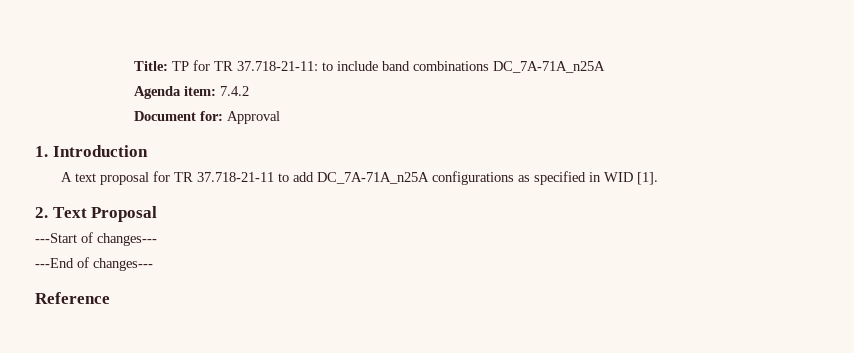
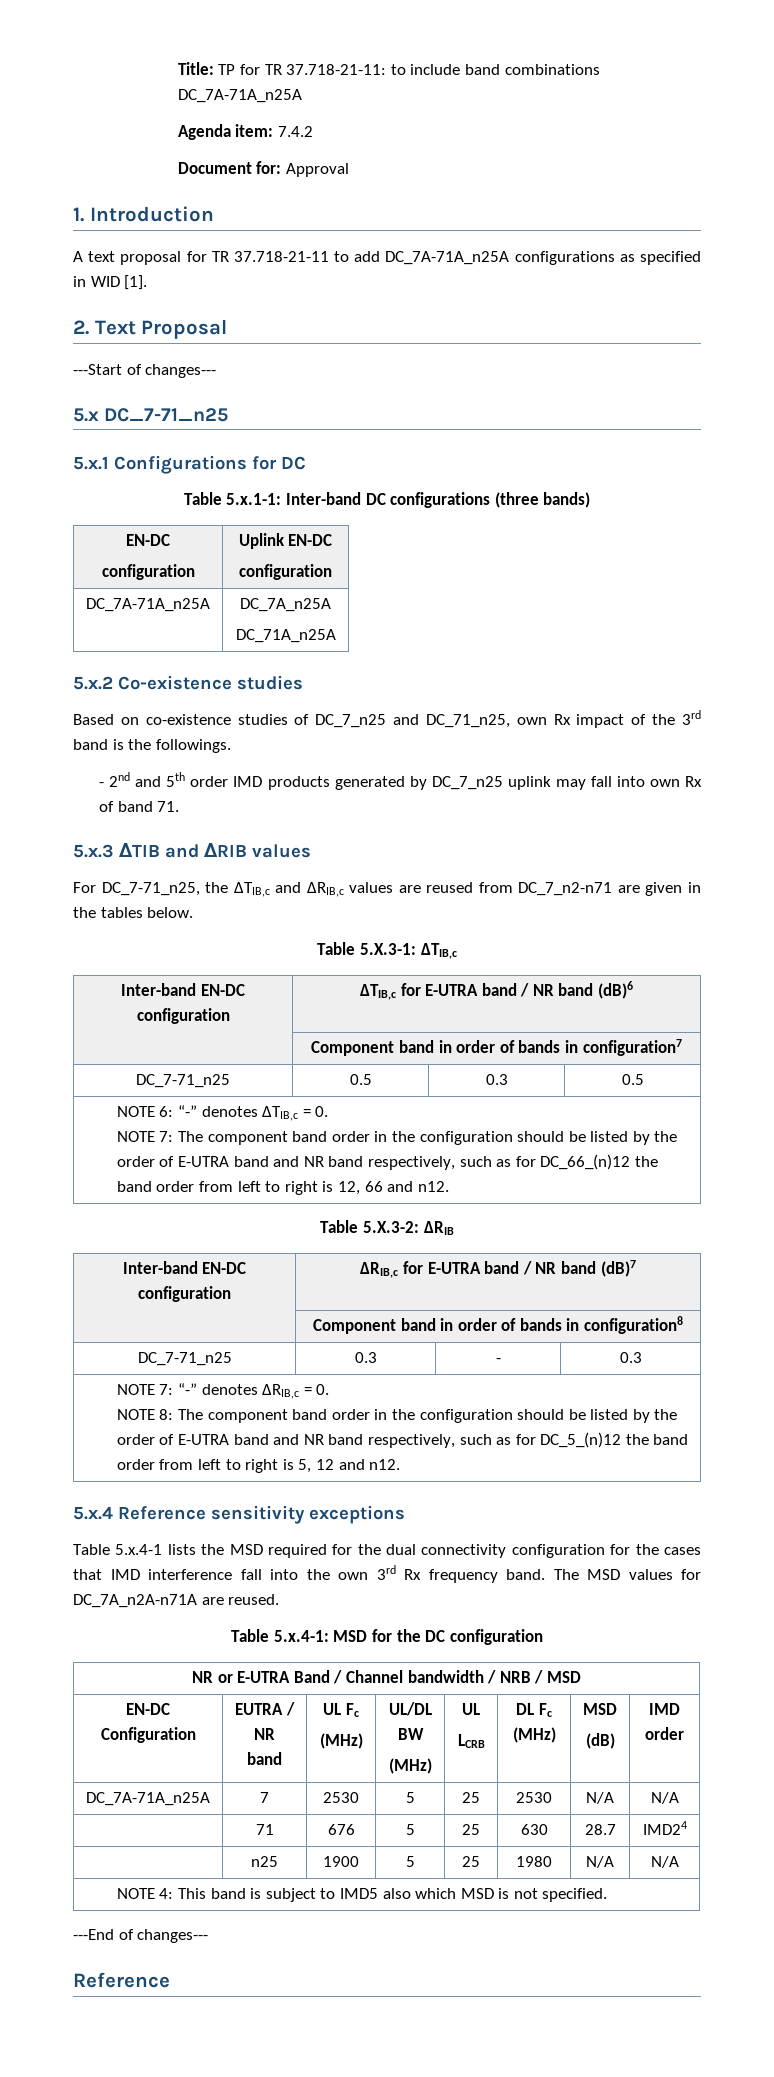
+ 5.x DC_7-71_n25
+ 5.x.1 Configurations for DC
+ Table 5.x.1-1: Inter-band DC configurations (three bands)
+ EN-DC
+ configuration | Uplink EN-DC
+ configuration
+ DC_7A-71A_n25A | DC_7A_n25A
+ DC_71A_n25A
+ 5.x.2 Co-existence studies
+ Based on co-existence studies of DC_7_n25 and DC_71_n25, own Rx impact of the 3rd band is the followings.
+ - 2nd and 5th order IMD products generated by DC_7_n25 uplink may fall into own Rx of band 71.
+ 5.x.3 ∆TIB and ∆RIB values
+ For DC_7-71_n25, the ΔTIB,c and ΔRIB,c values are reused from DC_7_n2-n71 are given in the tables below.
+ Table 5.X.3-1: ΔTIB,c
+ Inter-band EN-DC configuration | ΔTIB,c for E-UTRA band / NR band (dB)6
+ | Component band in order of bands in configuration7
+ DC_7-71_n25 | 0.5 | 0.3 | 0.5
+ NOTE 6: “-” denotes ΔTIB,c = 0.
+ NOTE 7: The component band order in the configuration should be listed by the order of E-UTRA band and NR band respectively, such as for DC_66_(n)12 the band order from left to right is 12, 66 and n12.
+ Table 5.X.3-2: ΔRIB
+ Inter-band EN-DC configuration | ΔRIB,c for E-UTRA band / NR band (dB)7
+ | Component band in order of bands in configuration8
+ DC_7-71_n25 | 0.3 | - | 0.3
+ NOTE 7: “-” denotes ΔRIB,c = 0.
+ NOTE 8: The component band order in the configuration should be listed by the order of E-UTRA band and NR band respectively, such as for DC_5_(n)12 the band order from left to right is 5, 12 and n12.
+ 5.x.4 Reference sensitivity exceptions
+ Table 5.x.4-1 lists the MSD required for the dual connectivity configuration for the cases that IMD interference fall into the own 3rd Rx frequency band. The MSD values for DC_7A_n2A-n71A are reused.
+ Table 5.x.4-1: MSD for the DC configuration
+ NR or E-UTRA Band / Channel bandwidth / NRB / MSD
+ EN-DC Configuration | EUTRA / NR band | UL Fc
+ (MHz) | UL/DL BW
+ (MHz) | UL
+ LCRB | DL Fc (MHz) | MSD
+ (dB) | IMD order
+ DC_7A-71A_n25A | 7 | 2530 | 5 | 25 | 2530 | N/A | N/A
+ | 71 | 676 | 5 | 25 | 630 | 28.7 | IMD24
+ | n25 | 1900 | 5 | 25 | 1980 | N/A | N/A
+ NOTE 4: This band is subject to IMD5 also which MSD is not specified.

